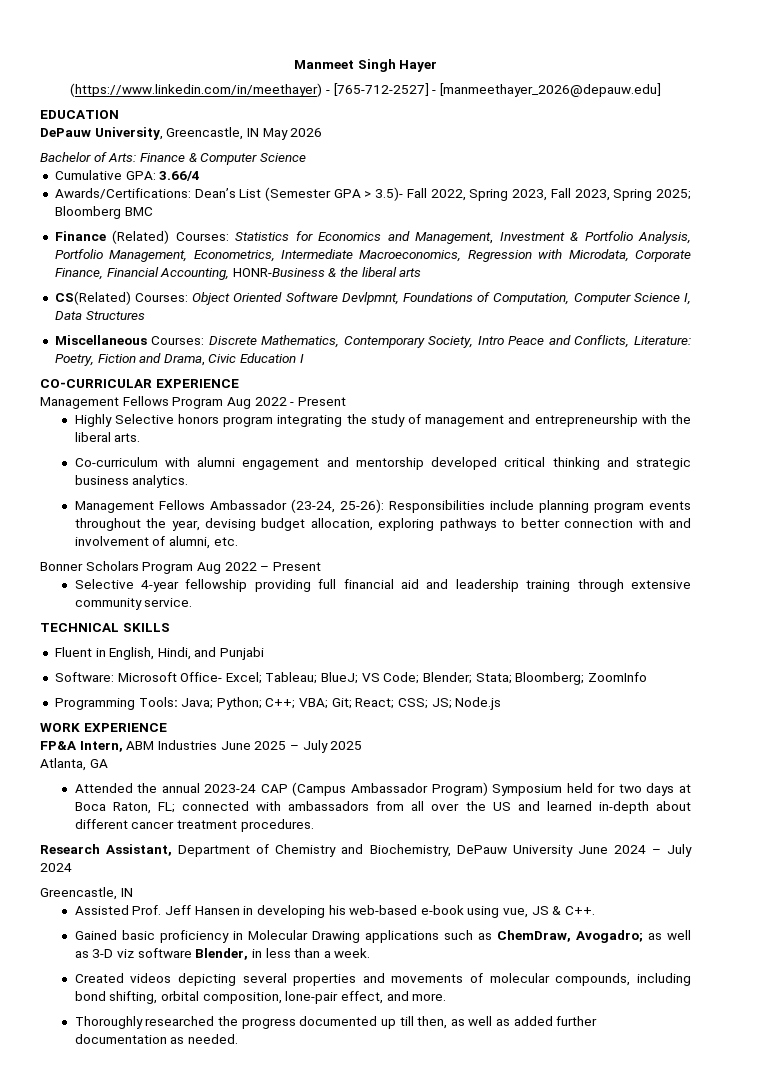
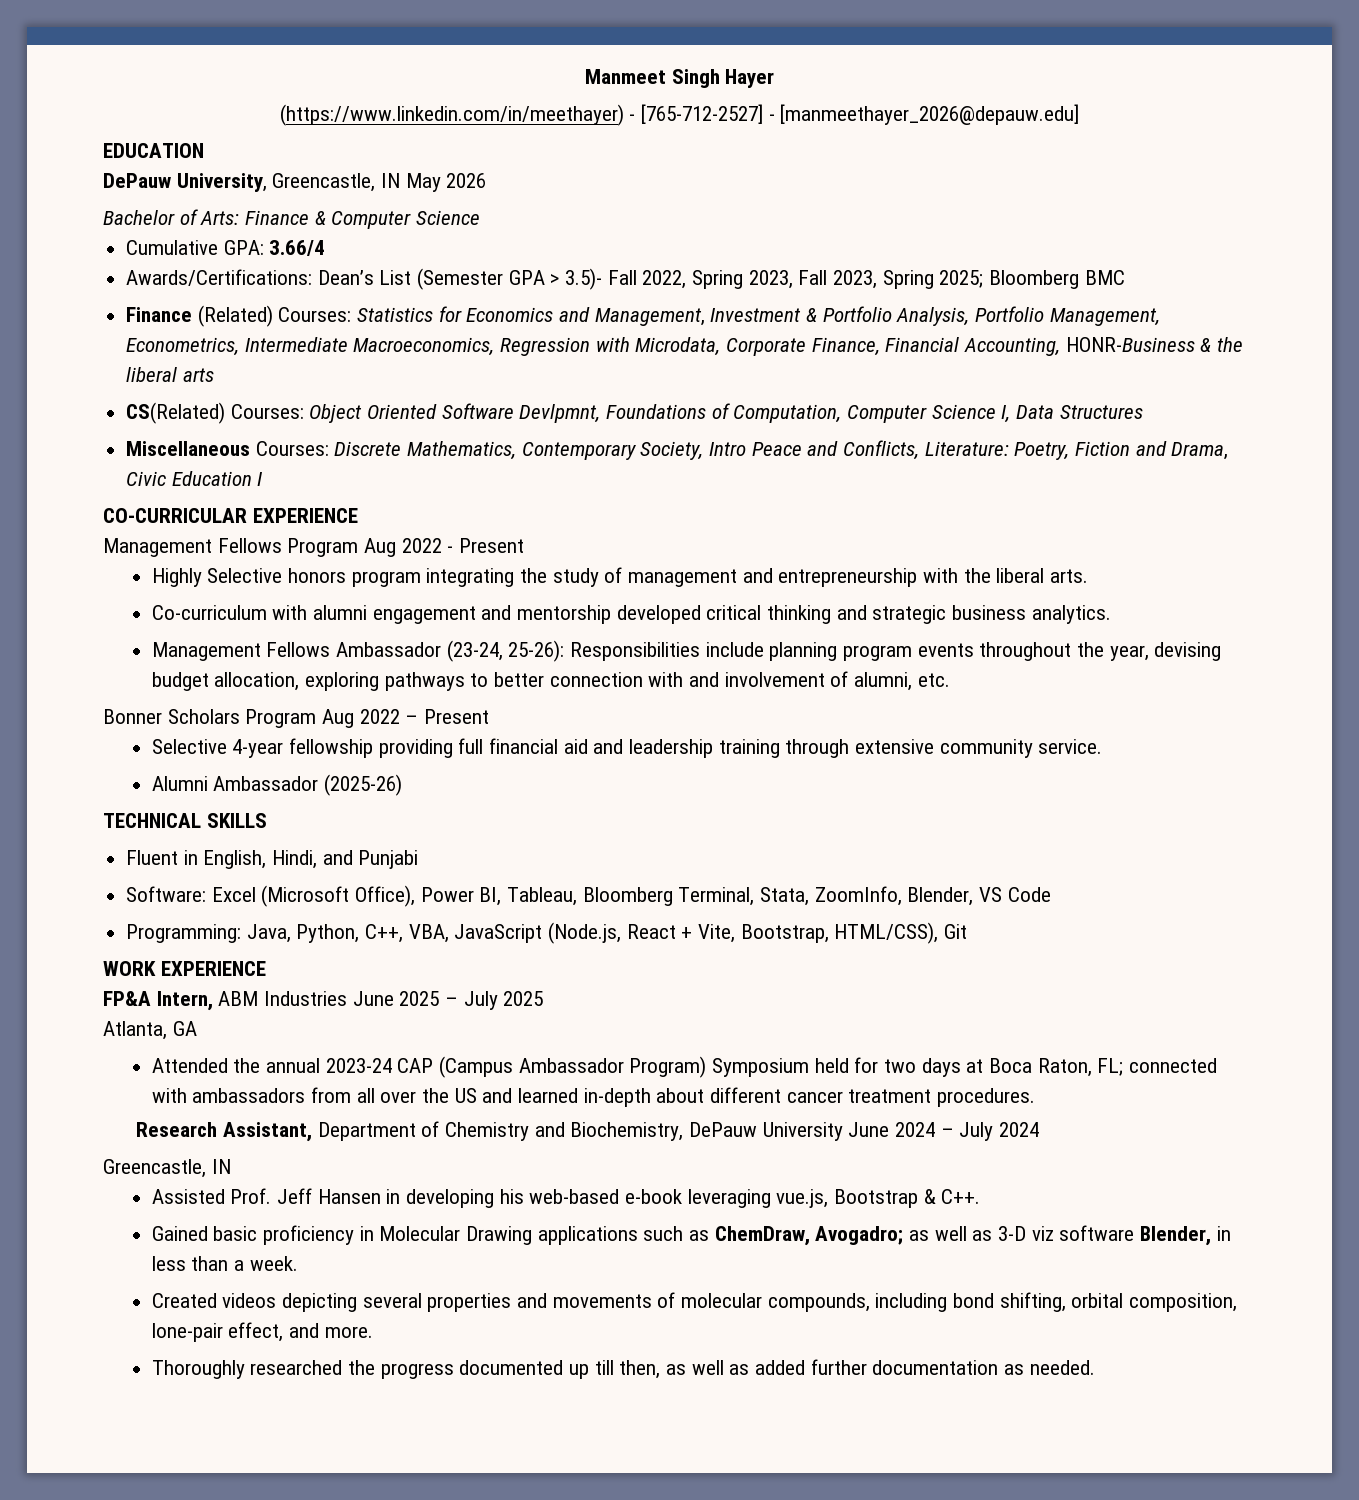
+ Alumni Ambassador (2025-26)
- Software: Microsoft Office- Excel; Tableau; BlueJ; VS Code; Blender; Stata; Bloomberg; ZoomInfo
- Programming Tools: Java; Python; C++; VBA; Git; React; CSS; JS; Node.js
+ Software: Excel (Microsoft Office), Power BI, Tableau, Bloomberg Terminal, Stata, ZoomInfo, Blender, VS Code
+ Programming: Java, Python, C++, VBA, JavaScript (Node.js, React + Vite, Bootstrap, HTML/CSS), Git
- Assisted Prof. Jeff Hansen in developing his web-based e-book using vue, JS & C++.
+ Assisted Prof. Jeff Hansen in developing his web-based e-book leveraging vue.js, Bootstrap & C++.

